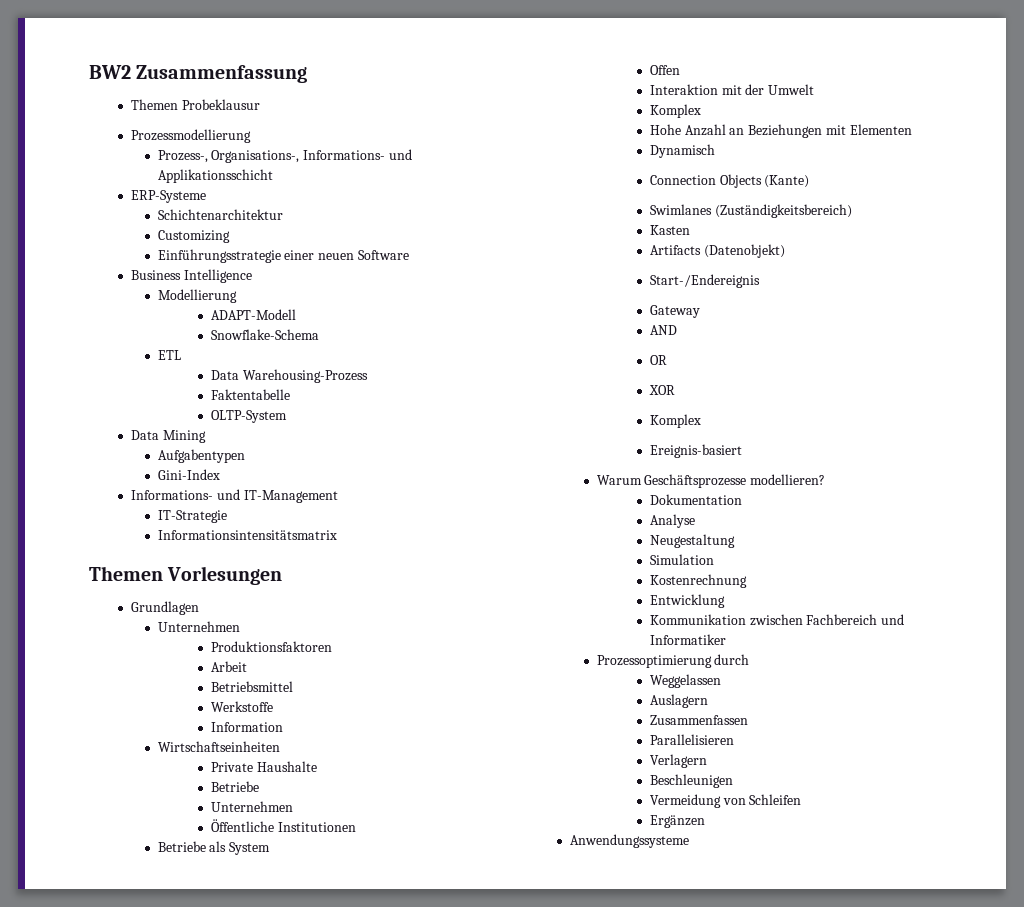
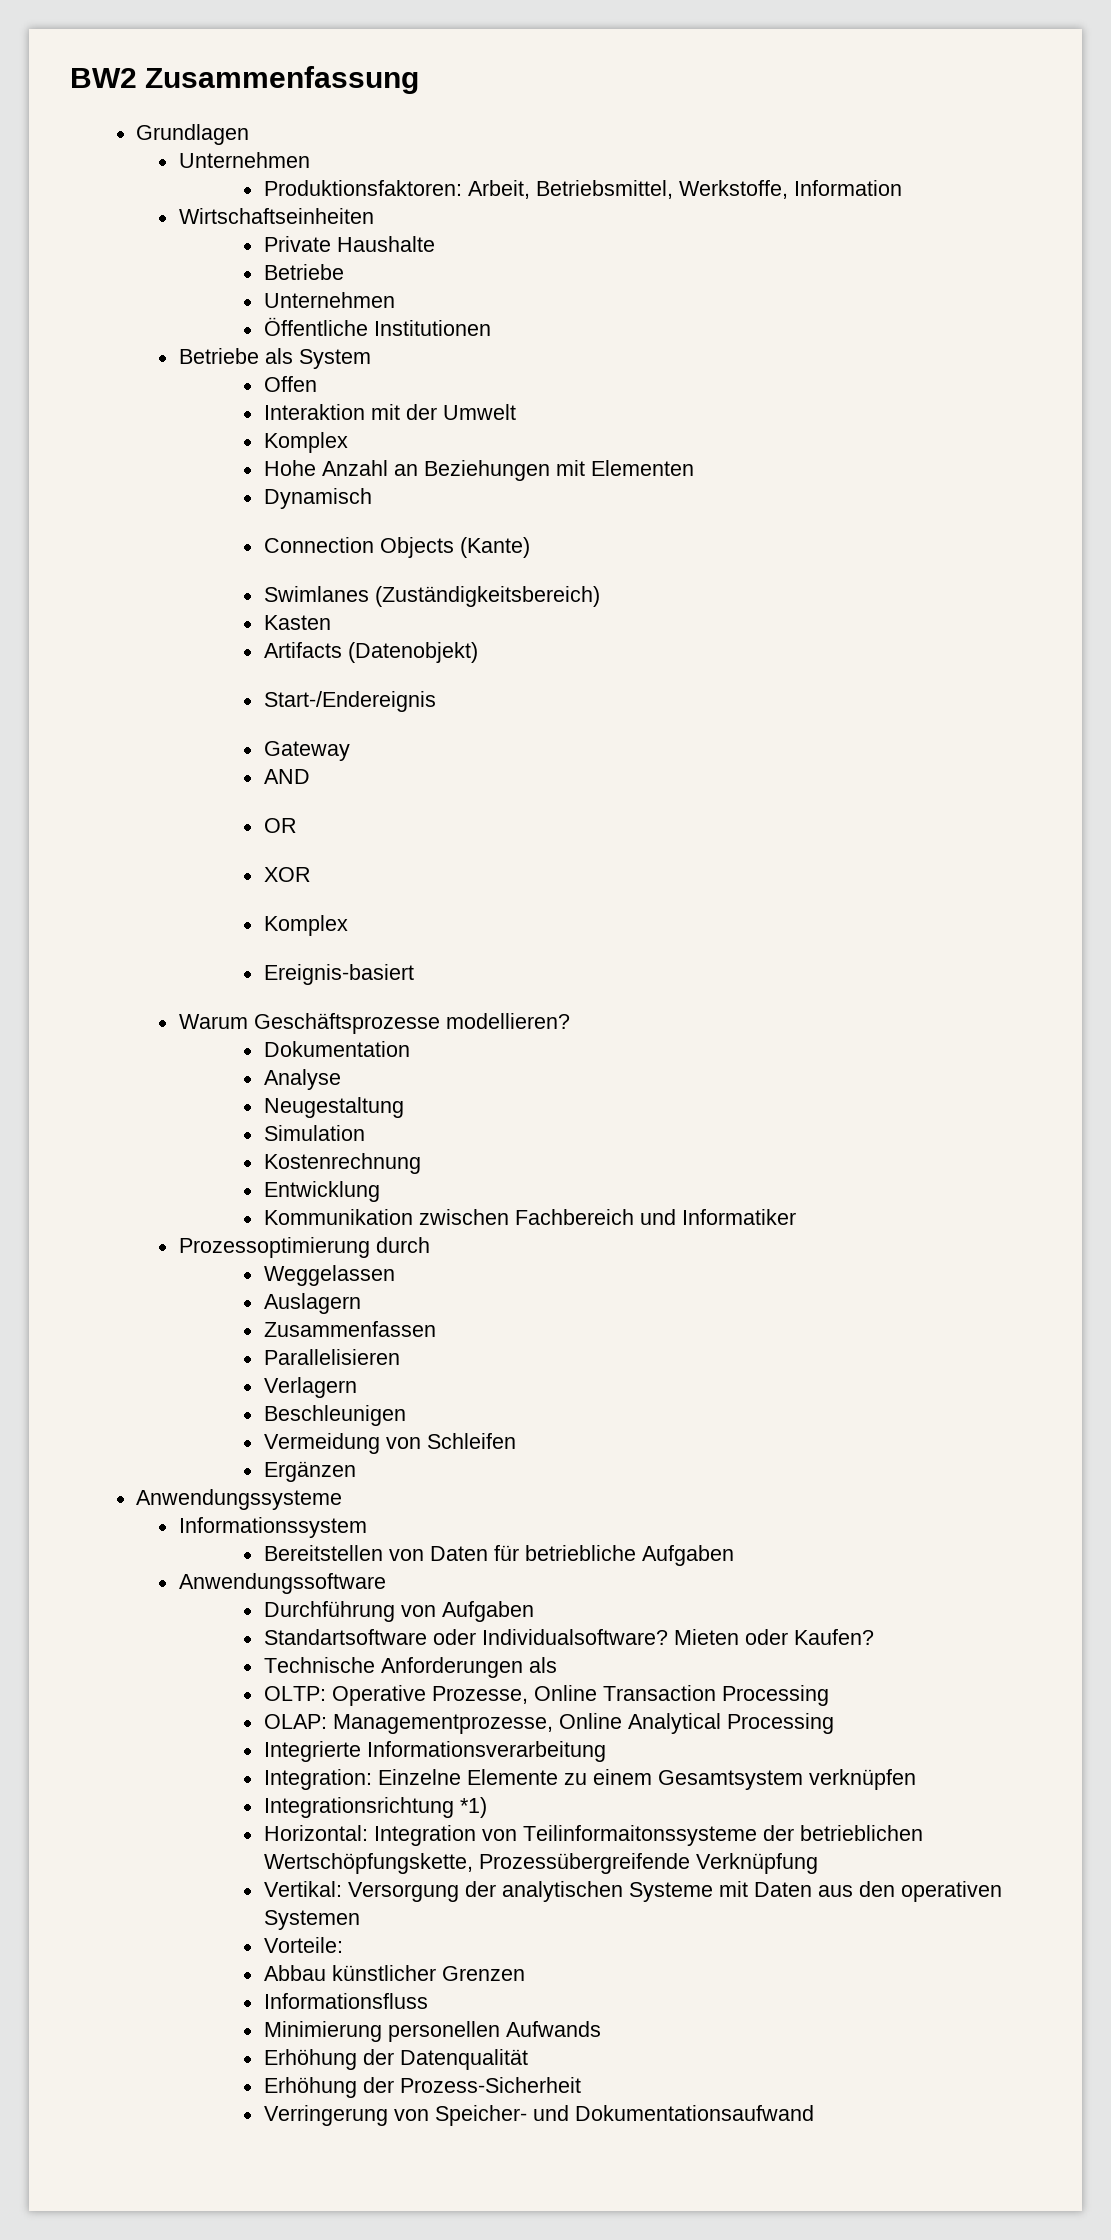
- Themen Probeklausur
- Prozessmodellierung
- Prozess-, Organisations-, Informations- und Applikationsschicht
- ERP-Systeme
- Schichtenarchitektur
- Customizing
- Einführungsstrategie einer neuen Software
- Business Intelligence
- Modellierung
- ADAPT-Modell
- Snowflake-Schema
- ETL
- Data Warehousing-Prozess
- Faktentabelle
- OLTP-System
- Data Mining
- Aufgabentypen
- Gini-Index
- Informations- und IT-Management
- IT-Strategie
- Informationsintensitätsmatrix
- Themen Vorlesungen
  Grundlagen
  Unternehmen
- Produktionsfaktoren
- Arbeit
- Betriebsmittel
- Werkstoffe
- Information
+ Produktionsfaktoren: Arbeit, Betriebsmittel, Werkstoffe, Information
+ Informationssystem
+ Bereitstellen von Daten für betriebliche Aufgaben
+ Anwendungssoftware
+ Durchführung von Aufgaben
+ Standartsoftware oder Individualsoftware? Mieten oder Kaufen?
+ Technische Anforderungen als
+ OLTP: Operative Prozesse, Online Transaction Processing
+ OLAP: Managementprozesse, Online Analytical Processing
+ Integrierte Informationsverarbeitung
+ Integration: Einzelne Elemente zu einem Gesamtsystem verknüpfen
+ Integrationsrichtung *1)
+ Horizontal: Integration von Teilinformaitonssysteme der betrieblichen Wertschöpfungskette, Prozessübergreifende Verknüpfung
+ Vertikal: Versorgung der analytischen Systeme mit Daten aus den operativen Systemen
+ Vorteile:
+ Abbau künstlicher Grenzen
+ Informationsfluss
+ Minimierung personellen Aufwands
+ Erhöhung der Datenqualität
+ Erhöhung der Prozess-Sicherheit
+ Verringerung von Speicher- und Dokumentationsaufwand

